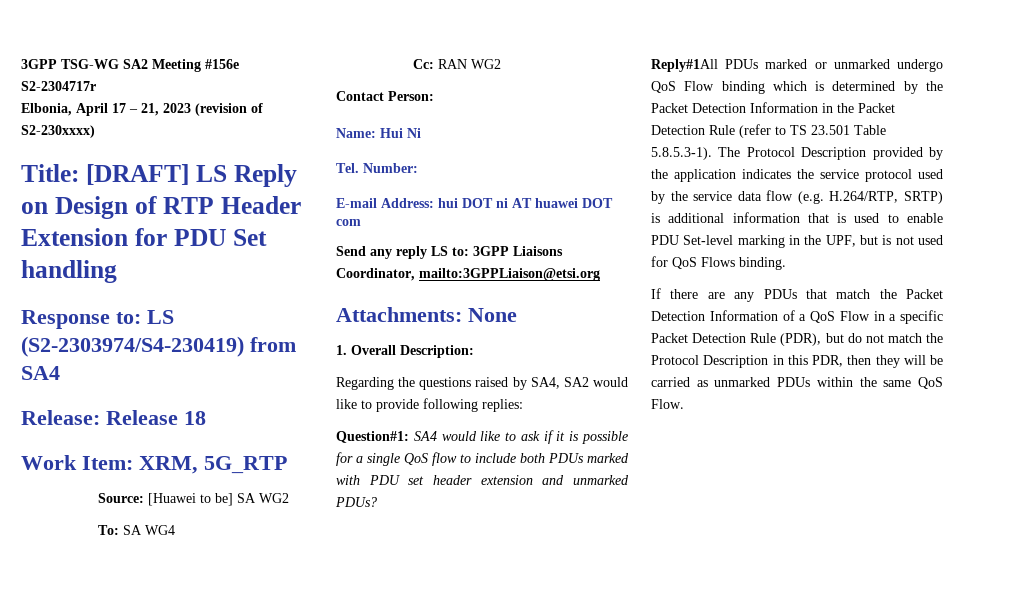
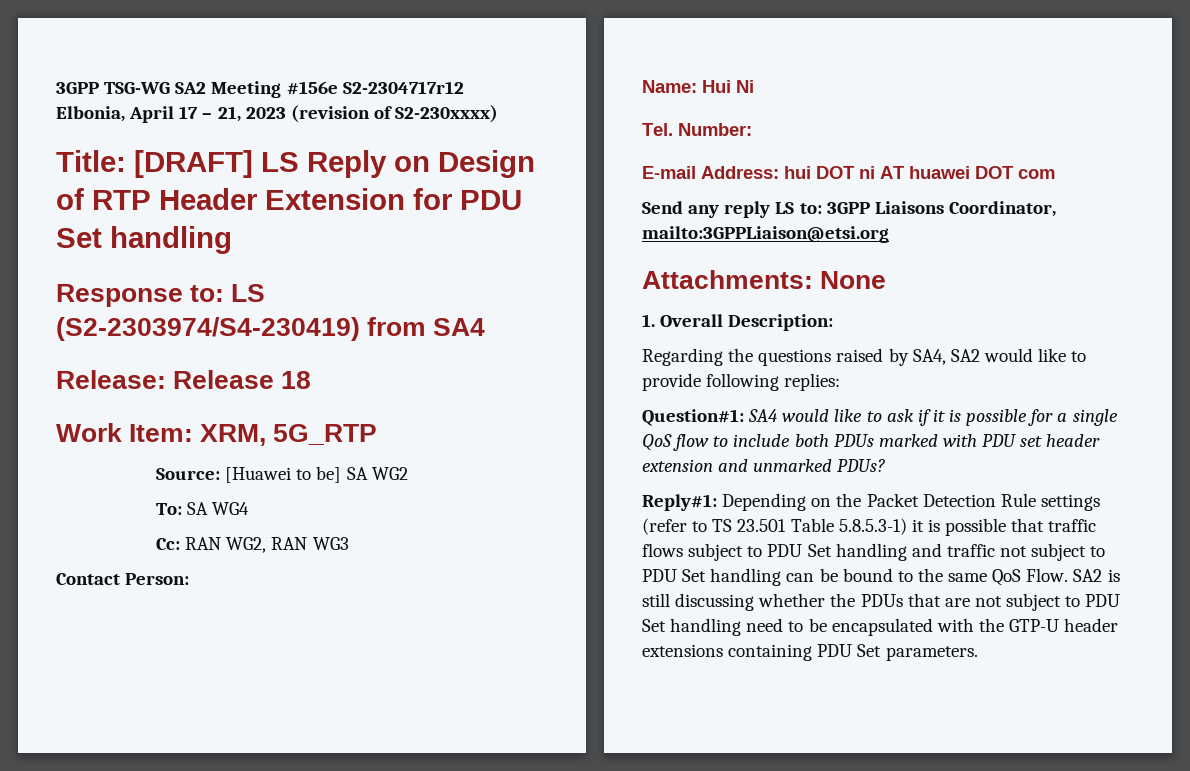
- 3GPP TSG-WG SA2 Meeting #156e S2-2304717r
+ 3GPP TSG-WG SA2 Meeting #156e S2-2304717r12
- Cc: RAN WG2
+ Cc: RAN WG2, RAN WG3
- Reply#1All PDUs marked or unmarked undergo QoS Flow binding which is determined by the Packet Detection Information in the Packet Detection Rule (refer to TS 23.501 Table 5.8.5.3-1). The Protocol Description provided by the application indicates the service protocol used by the service data flow (e.g. H.264/RTP, SRTP) is additional information that is used to enable PDU Set-level marking in the UPF, but is not used for QoS Flows binding.
- If there are any PDUs that match the Packet Detection Information of a QoS Flow in a specific Packet Detection Rule (PDR), but do not match the Protocol Description in this PDR, then they will be carried as unmarked PDUs within the same QoS Flow.
+ Reply#1: Depending on the Packet Detection Rule settings (refer to TS 23.501 Table 5.8.5.3-1) it is possible that traffic flows subject to PDU Set handling and traffic not subject to PDU Set handling can be bound to the same QoS Flow. SA2 is still discussing whether the PDUs that are not subject to PDU Set handling need to be encapsulated with the GTP-U header extensions containing PDU Set parameters.

